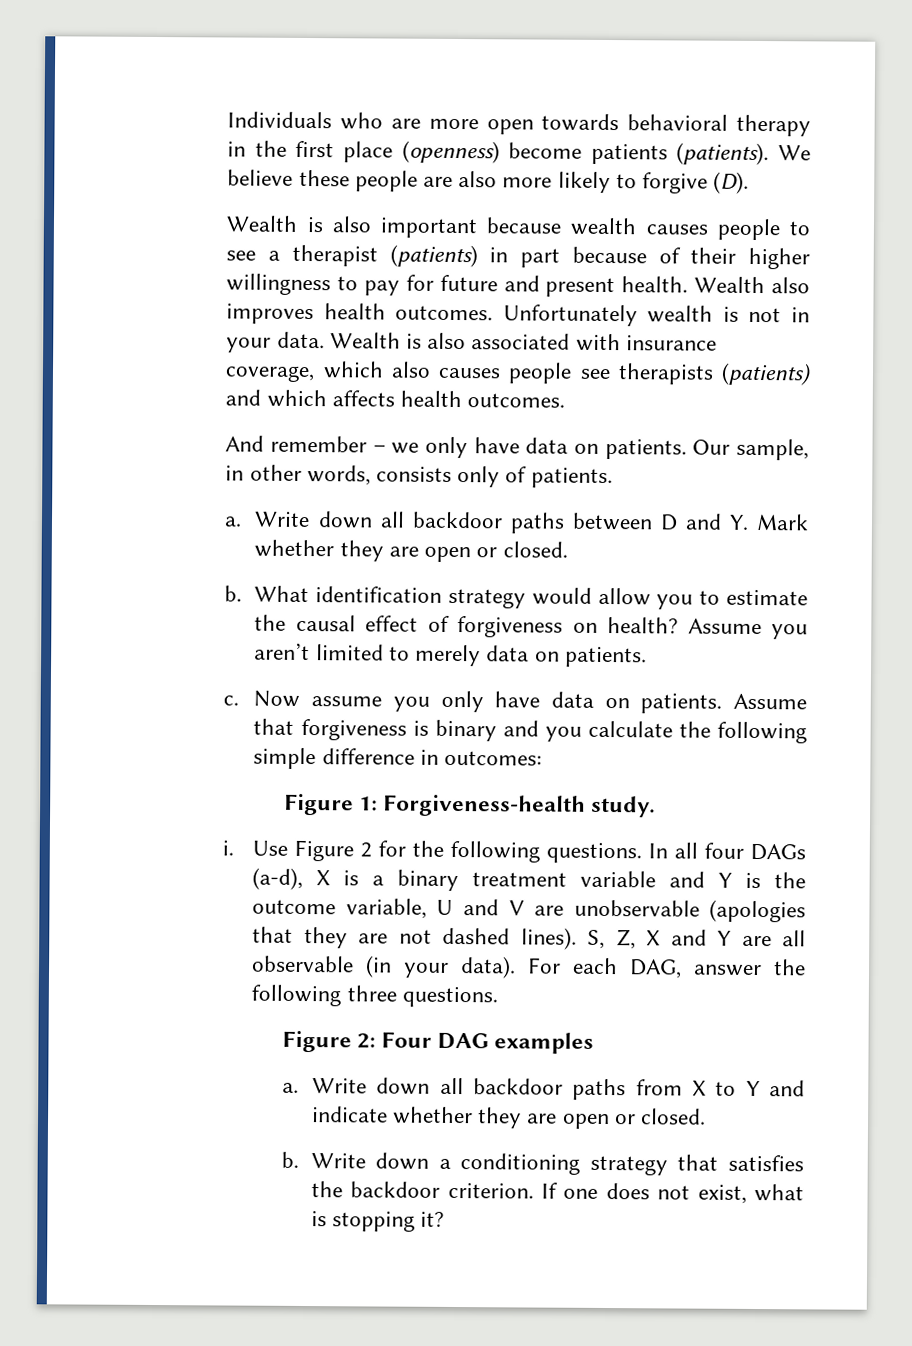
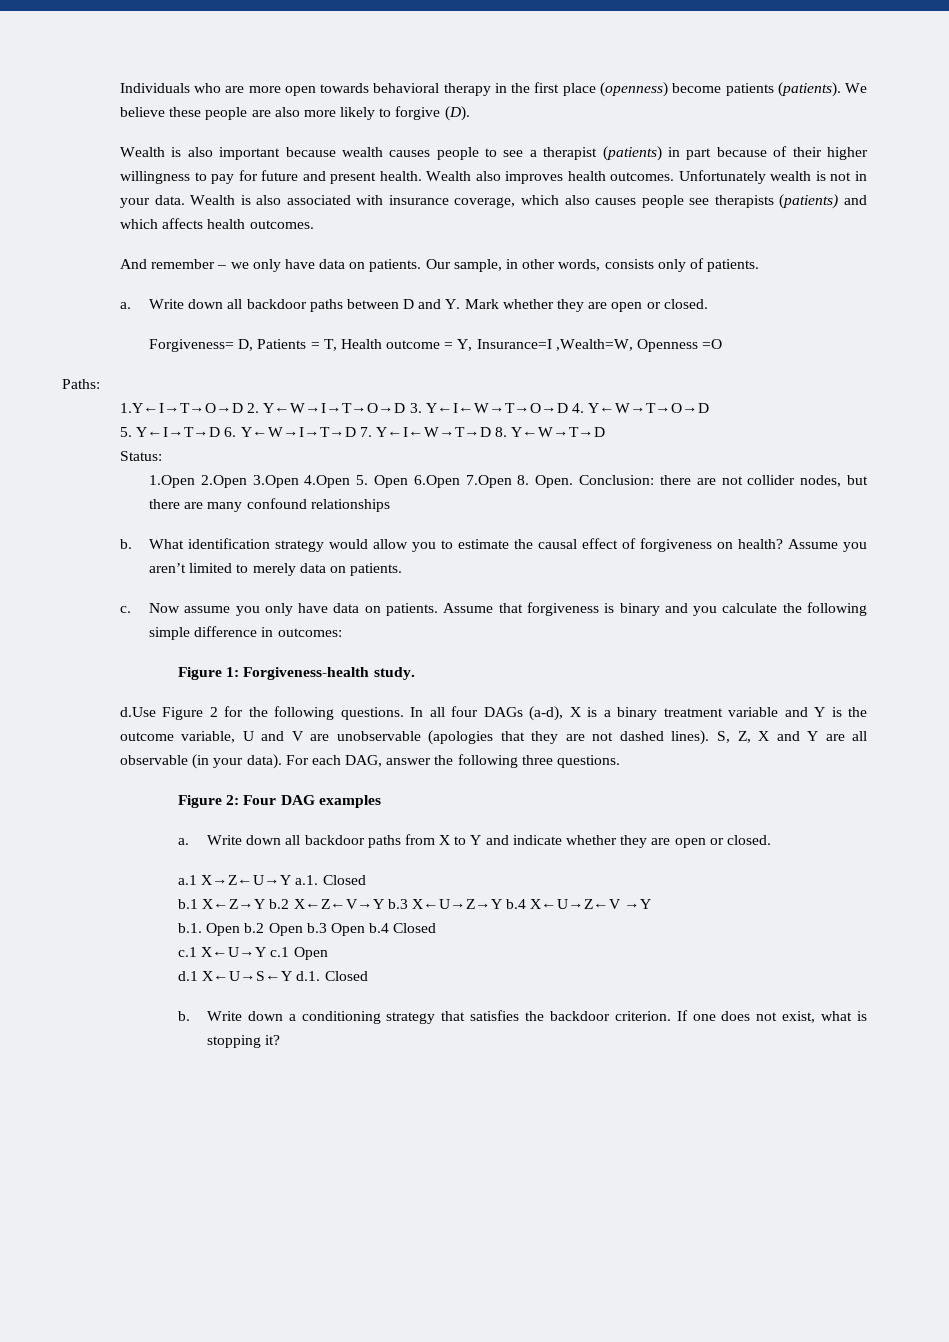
+ Forgiveness= D, Patients = T, Health outcome = Y, Insurance=I ,Wealth=W, Openness =O
+ Paths:
+ 1.Y←I→T→O→D 2. Y←W→I→T→O→D 3. Y←I←W→T→O→D 4. Y←W→T→O→D
+ 5. Y←I→T→D 6. Y←W→I→T→D 7. Y←I←W→T→D 8. Y←W→T→D
+ Status:
+ 1.Open 2.Open 3.Open 4.Open 5. Open 6.Open 7.Open 8. Open. Conclusion: there are not collider nodes, but there are many confound relationships
- i. Use Figure 2 for the following questions.
+ d.Use Figure 2 for the following questions.
+ a.1 X→Z←U→Y a.1. Closed
+ b.1 X←Z→Y b.2 X←Z←V→Y b.3 X←U→Z→Y b.4 X←U→Z←V →Y
+ b.1. Open b.2 Open b.3 Open b.4 Closed
+ c.1 X←U→Y c.1 Open
+ d.1 X←U→S←Y d.1. Closed

